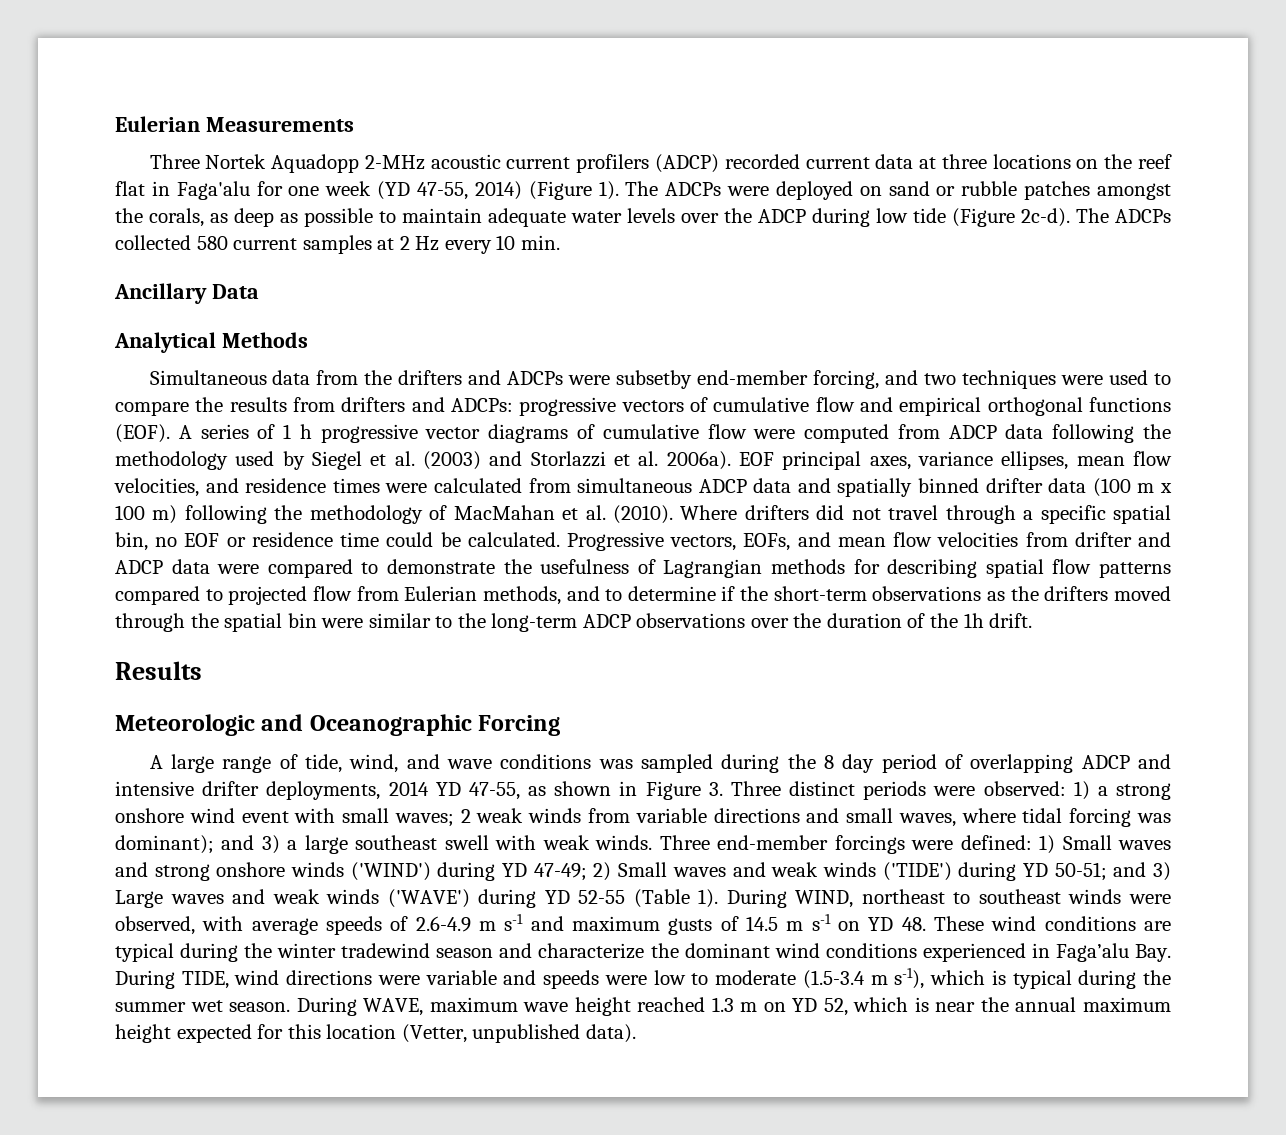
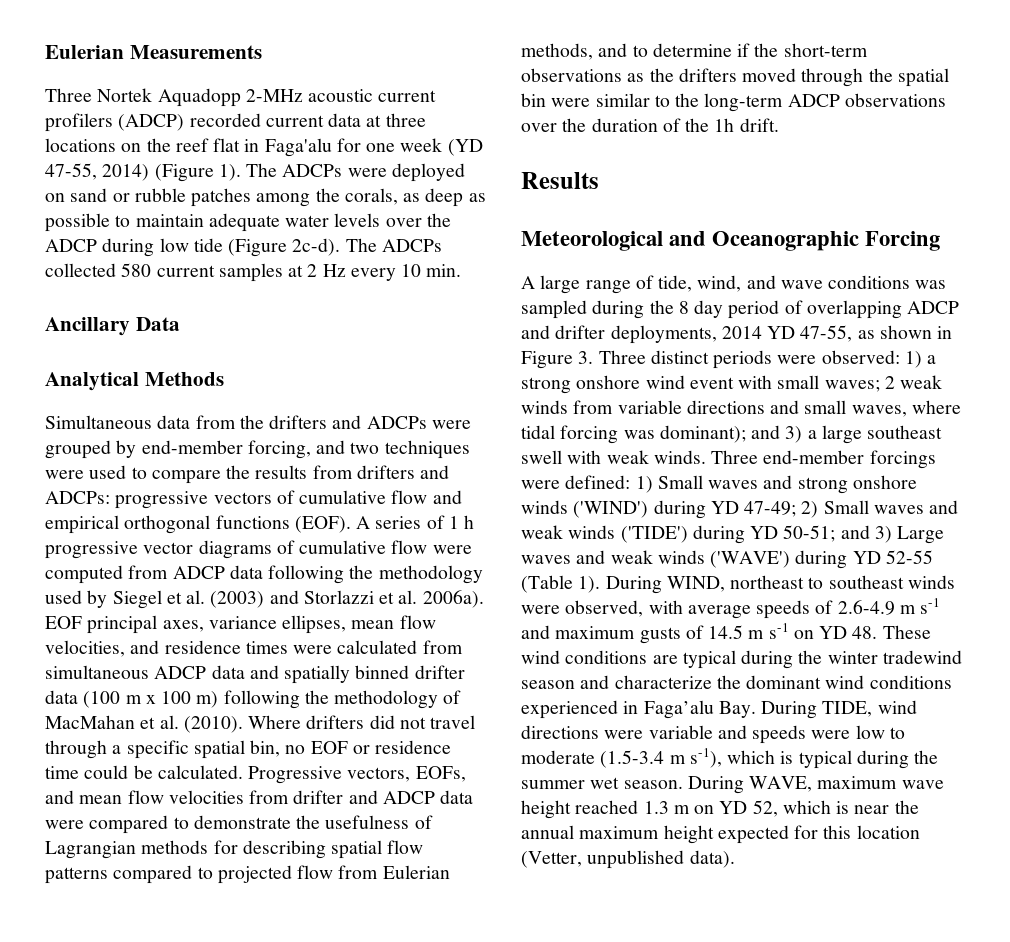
- The ADCPs were deployed on sand or rubble patches amongst the corals, as deep as possible to maintain adequate water levels over the ADCP during low tide (Figure 2c-d).
+ The ADCPs were deployed on sand or rubble patches among the corals, as deep as possible to maintain adequate water levels over the ADCP during low tide (Figure 2c-d).
- Simultaneous data from the drifters and ADCPs were subsetby end-member forcing, and two techniques were used to compare the results from drifters and ADCPs: progressive vectors of cumulative flow and empirical orthogonal functions (EOF).
+ Simultaneous data from the drifters and ADCPs were grouped by end-member forcing, and two techniques were used to compare the results from drifters and ADCPs: progressive vectors of cumulative flow and empirical orthogonal functions (EOF).
- Meteorologic and Oceanographic Forcing
+ Meteorological and Oceanographic Forcing
- A large range of tide, wind, and wave conditions was sampled during the 8 day period of overlapping ADCP and intensive drifter deployments, 2014 YD 47-55, as shown in Figure 3. Three distinct periods were observed:
+ A large range of tide, wind, and wave conditions was sampled during the 8 day period of overlapping ADCP and drifter deployments, 2014 YD 47-55, as shown in Figure 3. Three distinct periods were observed:

